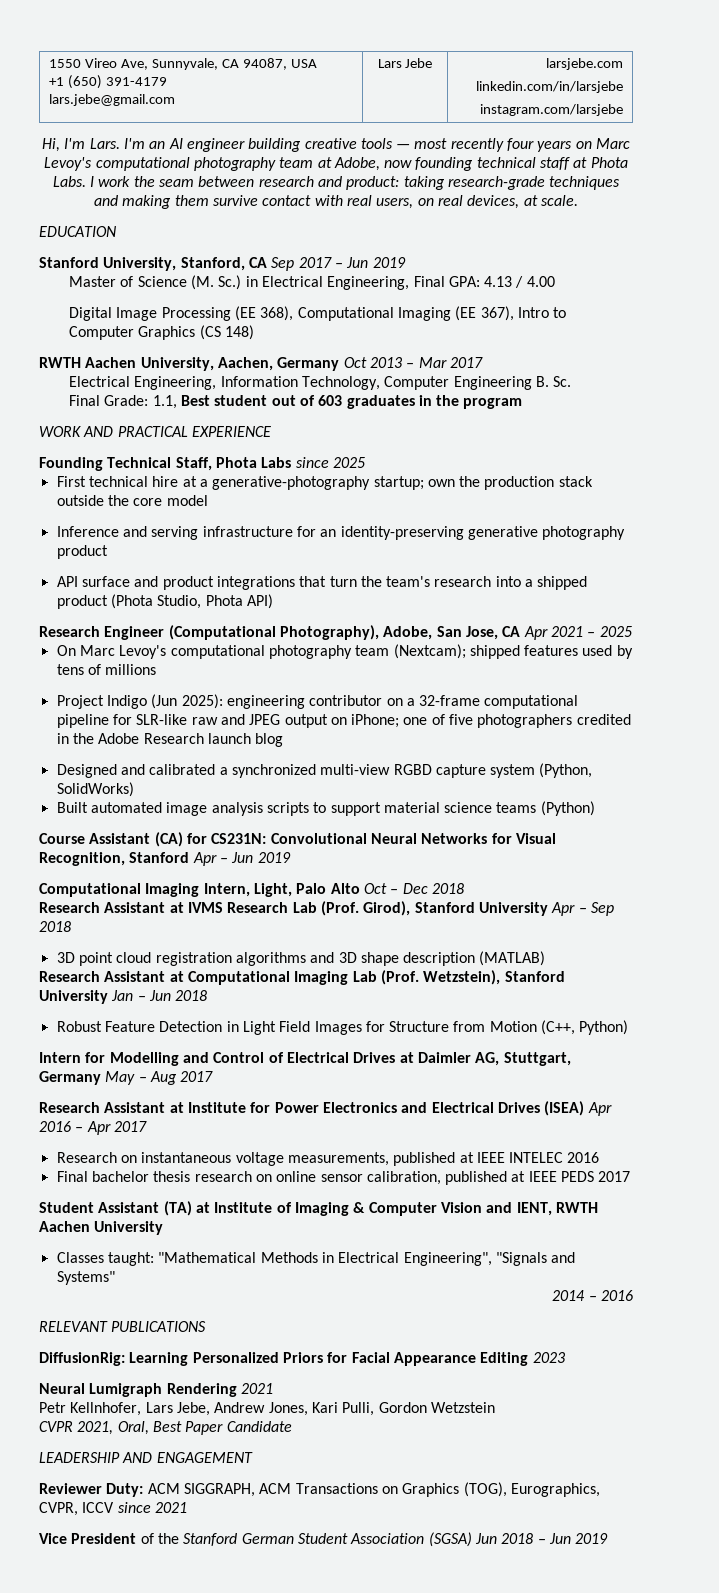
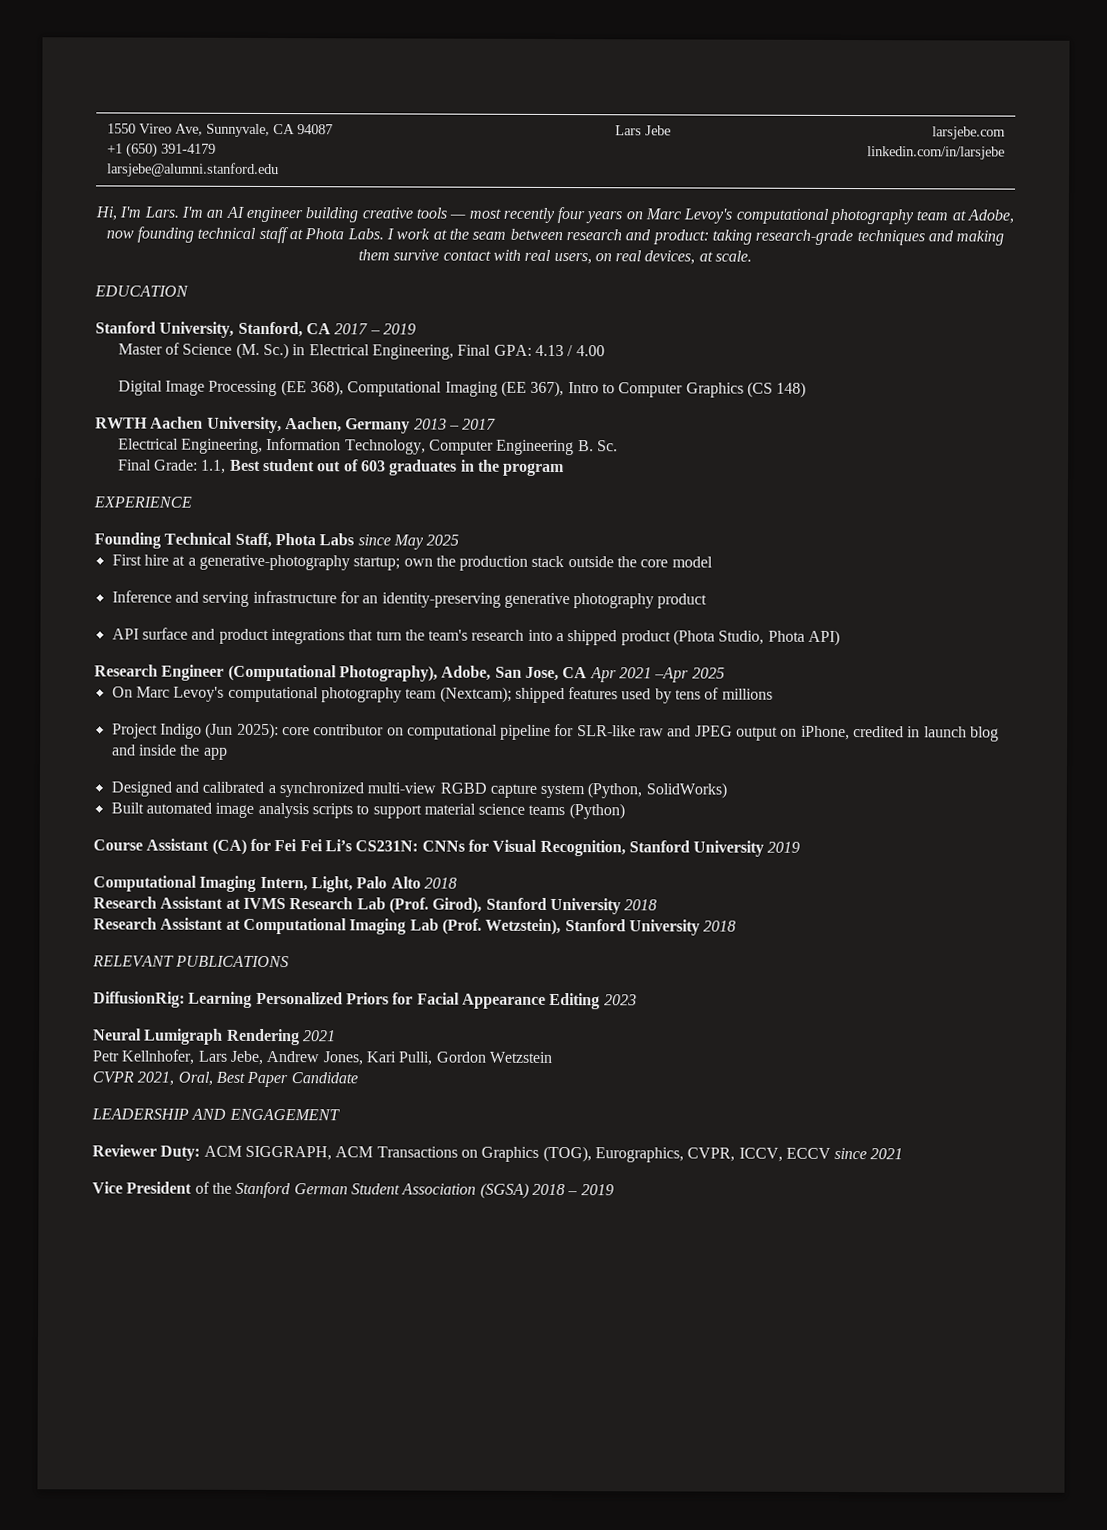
- 1550 Vireo Ave, Sunnyvale, CA 94087, USA
+ 1550 Vireo Ave, Sunnyvale, CA 94087
  +1 (650) 391-4179
- lars.jebe@gmail.com | Lars Jebe | larsjebe.com
+ larsjebe@alumni.stanford.edu | Lars Jebe | larsjebe.com
  linkedin.com/in/larsjebe
- instagram.com/larsjebe
- I work the seam between research and product: taking research-grade techniques and making them survive contact with real users, on real devices, at scale.
+ I work at the seam between research and product: taking research-grade techniques and making them survive contact with real users, on real devices, at scale.
- Stanford University, Stanford, CA Sep 2017 – Jun 2019
+ Stanford University, Stanford, CA 2017 – 2019
- RWTH Aachen University, Aachen, Germany Oct 2013 – Mar 2017
+ RWTH Aachen University, Aachen, Germany 2013 – 2017
- WORK AND PRACTICAL EXPERIENCE
+ EXPERIENCE
- Founding Technical Staff, Phota Labs since 2025
+ Founding Technical Staff, Phota Labs since May 2025
- First technical hire at a generative-photography startup; own the production stack outside the core model
+ First hire at a generative-photography startup; own the production stack outside the core model
- Research Engineer (Computational Photography), Adobe, San Jose, CA Apr 2021 – 2025
+ Research Engineer (Computational Photography), Adobe, San Jose, CA Apr 2021 –Apr 2025
- Project Indigo (Jun 2025): engineering contributor on a 32-frame computational pipeline for SLR-like raw and JPEG output on iPhone; one of five photographers credited in the Adobe Research launch blog
+ Project Indigo (Jun 2025): core contributor on computational pipeline for SLR-like raw and JPEG output on iPhone, credited in launch blog and inside the app
- Course Assistant (CA) for CS231N: Convolutional Neural Networks for Visual Recognition, Stanford Apr – Jun 2019
+ Course Assistant (CA) for Fei Fei Li’s CS231N: CNNs for Visual Recognition, Stanford University 2019
- Computational Imaging Intern, Light, Palo Alto Oct – Dec 2018
+ Computational Imaging Intern, Light, Palo Alto 2018
- Research Assistant at IVMS Research Lab (Prof. Girod), Stanford University Apr – Sep 2018
- 3D point cloud registration algorithms and 3D shape description (MATLAB)
+ Research Assistant at IVMS Research Lab (Prof. Girod), Stanford University 2018
- Research Assistant at Computational Imaging Lab (Prof. Wetzstein), Stanford University Jan – Jun 2018
- Robust Feature Detection in Light Field Images for Structure from Motion (C++, Python)
- Intern for Modelling and Control of Electrical Drives at Daimler AG, Stuttgart, Germany May – Aug 2017
- Research Assistant at Institute for Power Electronics and Electrical Drives (ISEA) Apr 2016 – Apr 2017
- Research on instantaneous voltage measurements, published at IEEE INTELEC 2016
- Final bachelor thesis research on online sensor calibration, published at IEEE PEDS 2017
- Student Assistant (TA) at Institute of Imaging & Computer Vision and IENT, RWTH Aachen University
- Classes taught: "Mathematical Methods in Electrical Engineering", "Signals and Systems"
- 2014 – 2016
+ Research Assistant at Computational Imaging Lab (Prof. Wetzstein), Stanford University 2018
- Reviewer Duty: ACM SIGGRAPH, ACM Transactions on Graphics (TOG), Eurographics, CVPR, ICCV since 2021
+ Reviewer Duty: ACM SIGGRAPH, ACM Transactions on Graphics (TOG), Eurographics, CVPR, ICCV, ECCV since 2021
- Vice President of the Stanford German Student Association (SGSA) Jun 2018 – Jun 2019
+ Vice President of the Stanford German Student Association (SGSA) 2018 – 2019

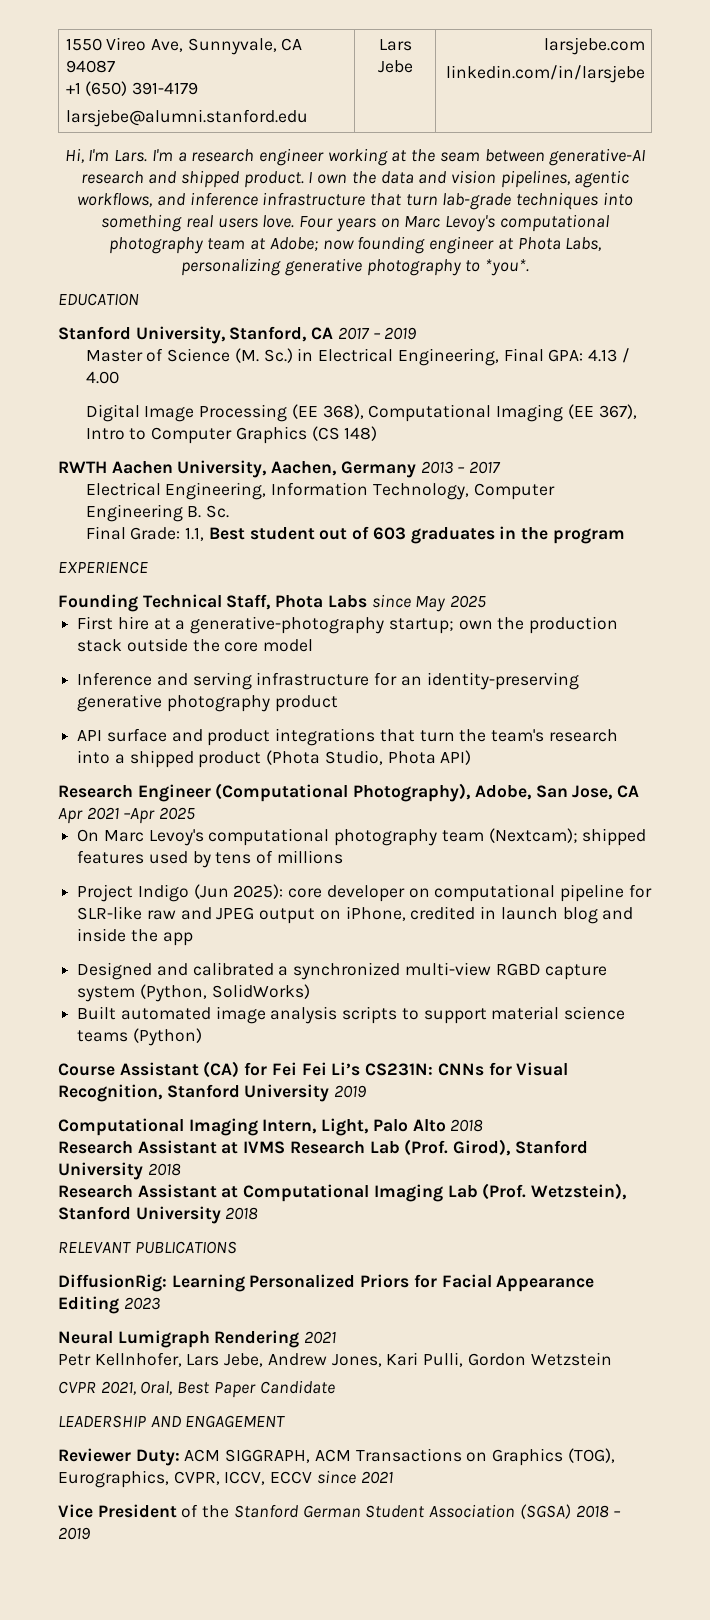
- I'm an AI engineer building creative tools — most recently four years on Marc Levoy's computational photography team at Adobe, now founding technical staff at Phota Labs. I work at the seam between research and product: taking research-grade techniques and making them survive contact with real users, on real devices, at scale.
+ I'm a research engineer working at the seam between generative-AI research and shipped product. I own the data and vision pipelines, agentic workflows, and inference infrastructure that turn lab-grade techniques into something real users love. Four years on Marc Levoy's computational photography team at Adobe; now founding engineer at Phota Labs, personalizing generative photography to *you*.
- Project Indigo (Jun 2025): core contributor on computational pipeline for SLR-like raw and JPEG output on iPhone, credited in launch blog and inside the app
+ Project Indigo (Jun 2025): core developer on computational pipeline for SLR-like raw and JPEG output on iPhone, credited in launch blog and inside the app

